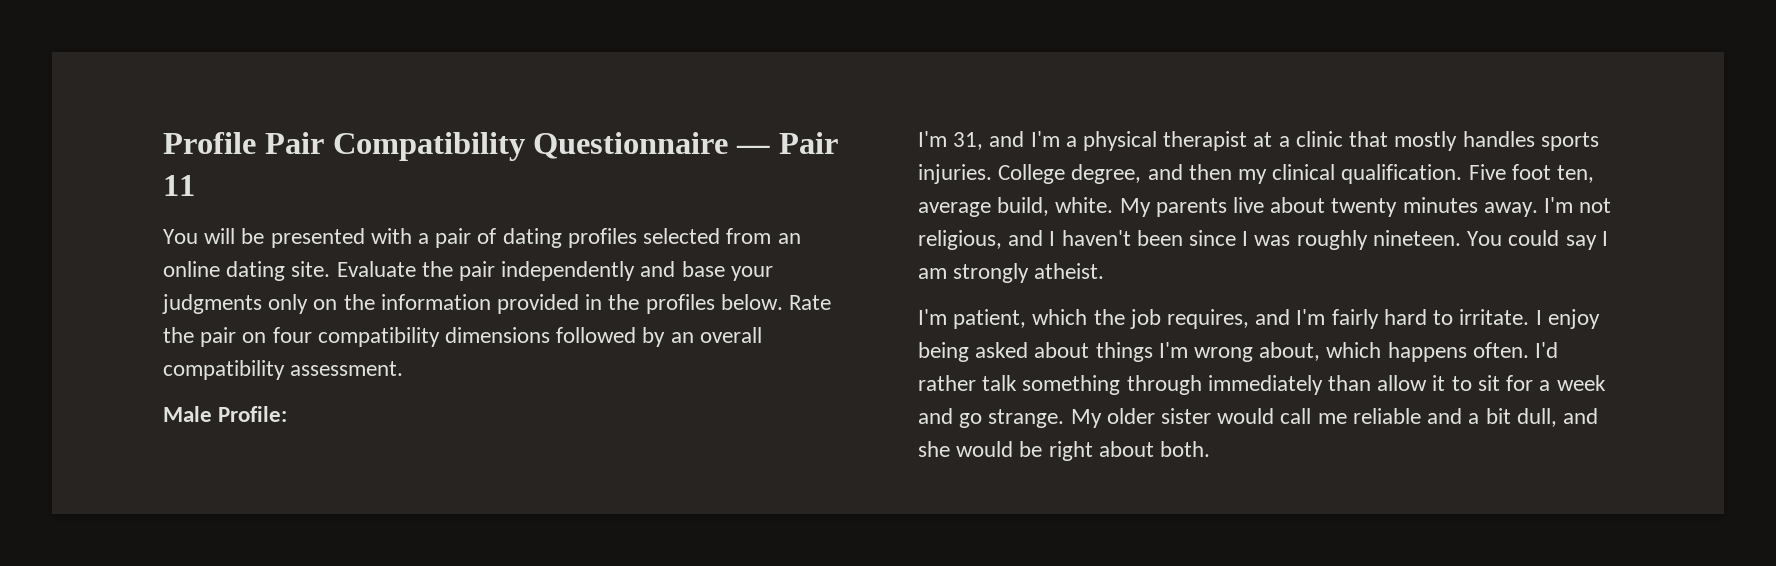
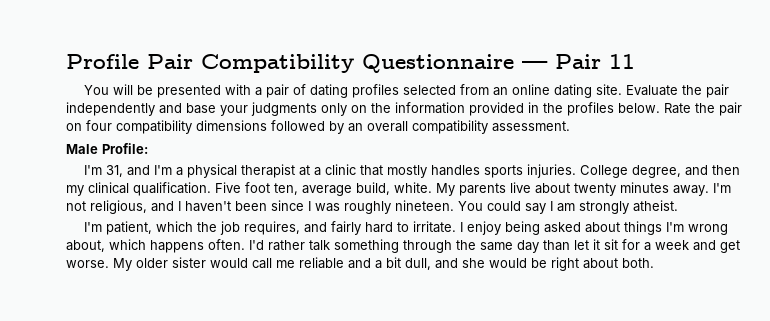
- I'm patient, which the job requires, and I'm fairly hard to irritate.
+ I'm patient, which the job requires, and fairly hard to irritate.
- I'd rather talk something through immediately than allow it to sit for a week and go strange.
+ I'd rather talk something through the same day than let it sit for a week and get worse.

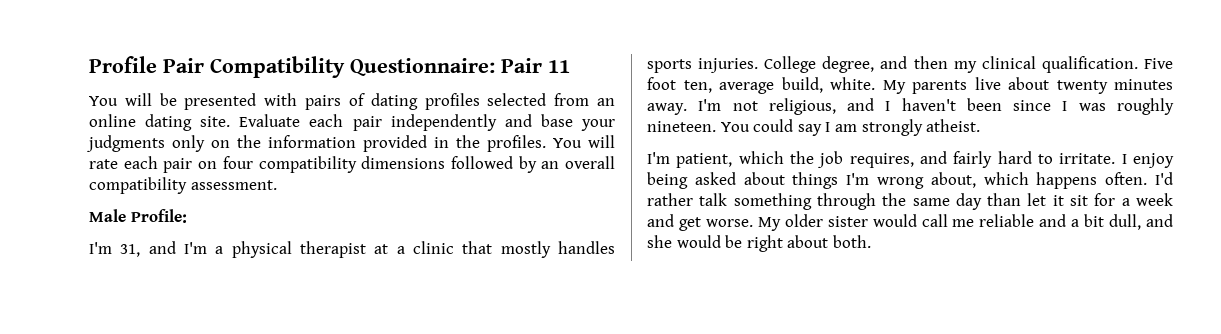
- Profile Pair Compatibility Questionnaire — Pair 11
+ Profile Pair Compatibility Questionnaire: Pair 11
- You will be presented with a pair of dating profiles selected from an online dating site.
+ You will be presented with pairs of dating profiles selected from an online dating site.
- Evaluate the pair independently and base your judgments only on the information provided in the profiles below. Rate the pair on four compatibility dimensions followed by an overall compatibility assessment.
+ Evaluate each pair independently and base your judgments only on the information provided in the profiles. You will rate each pair on four compatibility dimensions followed by an overall compatibility assessment.

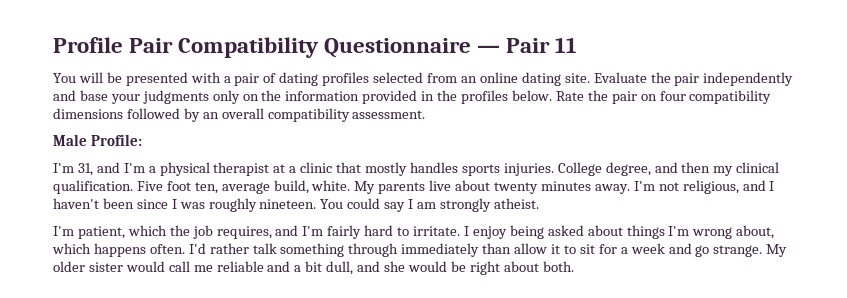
- Profile Pair Compatibility Questionnaire: Pair 11
+ Profile Pair Compatibility Questionnaire — Pair 11
- You will be presented with pairs of dating profiles selected from an online dating site.
+ You will be presented with a pair of dating profiles selected from an online dating site.
- Evaluate each pair independently and base your judgments only on the information provided in the profiles. You will rate each pair on four compatibility dimensions followed by an overall compatibility assessment.
+ Evaluate the pair independently and base your judgments only on the information provided in the profiles below. Rate the pair on four compatibility dimensions followed by an overall compatibility assessment.
- I'm patient, which the job requires, and fairly hard to irritate.
+ I'm patient, which the job requires, and I'm fairly hard to irritate.
- I'd rather talk something through the same day than let it sit for a week and get worse.
+ I'd rather talk something through immediately than allow it to sit for a week and go strange.

